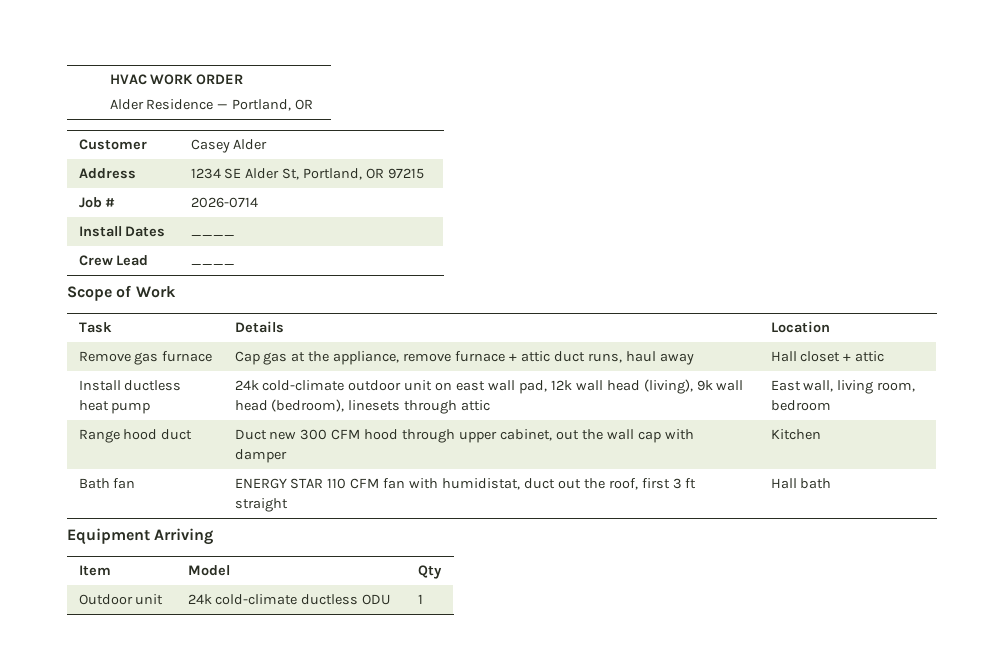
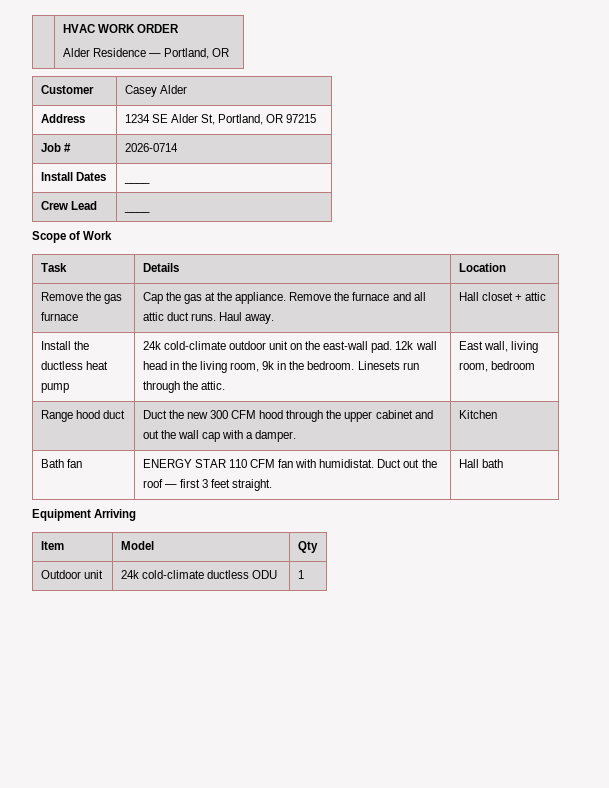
- Remove gas furnace | Cap gas at the appliance, remove furnace + attic duct runs, haul away | Hall closet + attic
+ Remove the gas furnace | Cap the gas at the appliance. Remove the furnace and all attic duct runs. Haul away. | Hall closet + attic
- Install ductless heat pump | 24k cold-climate outdoor unit on east wall pad, 12k wall head (living), 9k wall head (bedroom), linesets through attic | East wall, living room, bedroom
+ Install the ductless heat pump | 24k cold-climate outdoor unit on the east-wall pad. 12k wall head in the living room, 9k in the bedroom. Linesets run through the attic. | East wall, living room, bedroom
- Range hood duct | Duct new 300 CFM hood through upper cabinet, out the wall cap with damper | Kitchen
+ Range hood duct | Duct the new 300 CFM hood through the upper cabinet and out the wall cap with a damper. | Kitchen
- Bath fan | ENERGY STAR 110 CFM fan with humidistat, duct out the roof, first 3 ft straight | Hall bath
+ Bath fan | ENERGY STAR 110 CFM fan with humidistat. Duct out the roof — first 3 feet straight. | Hall bath

